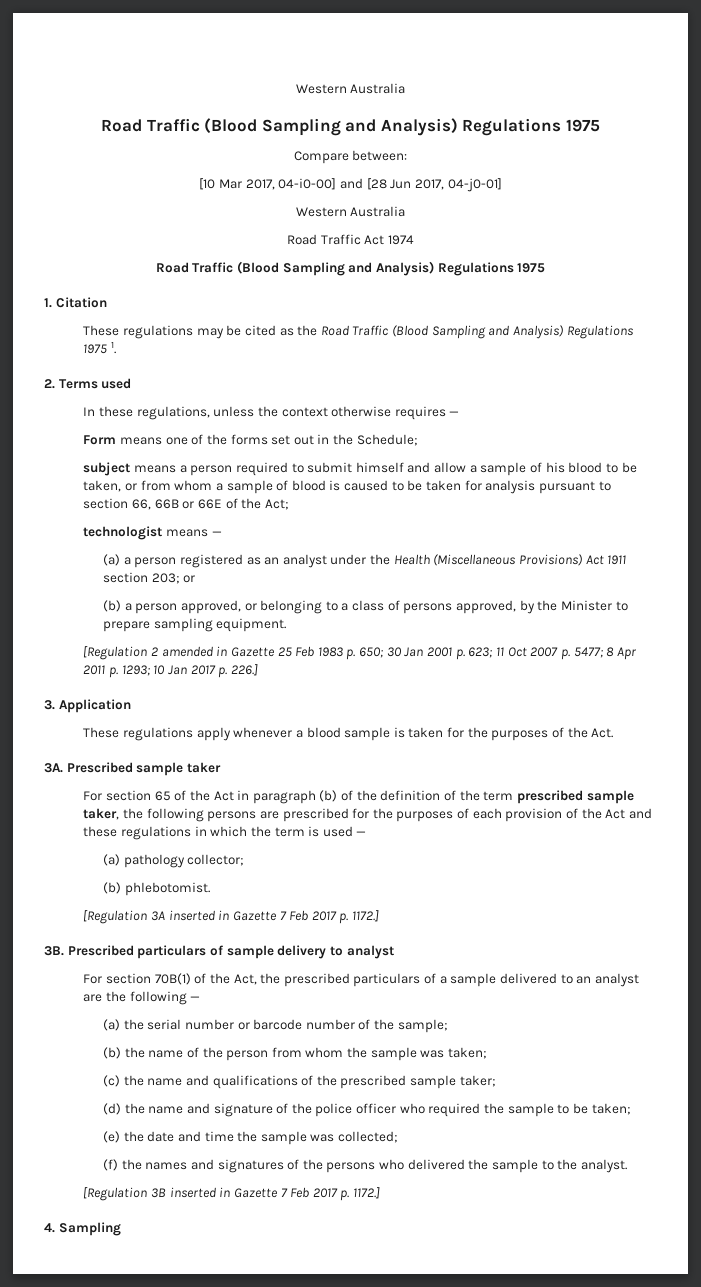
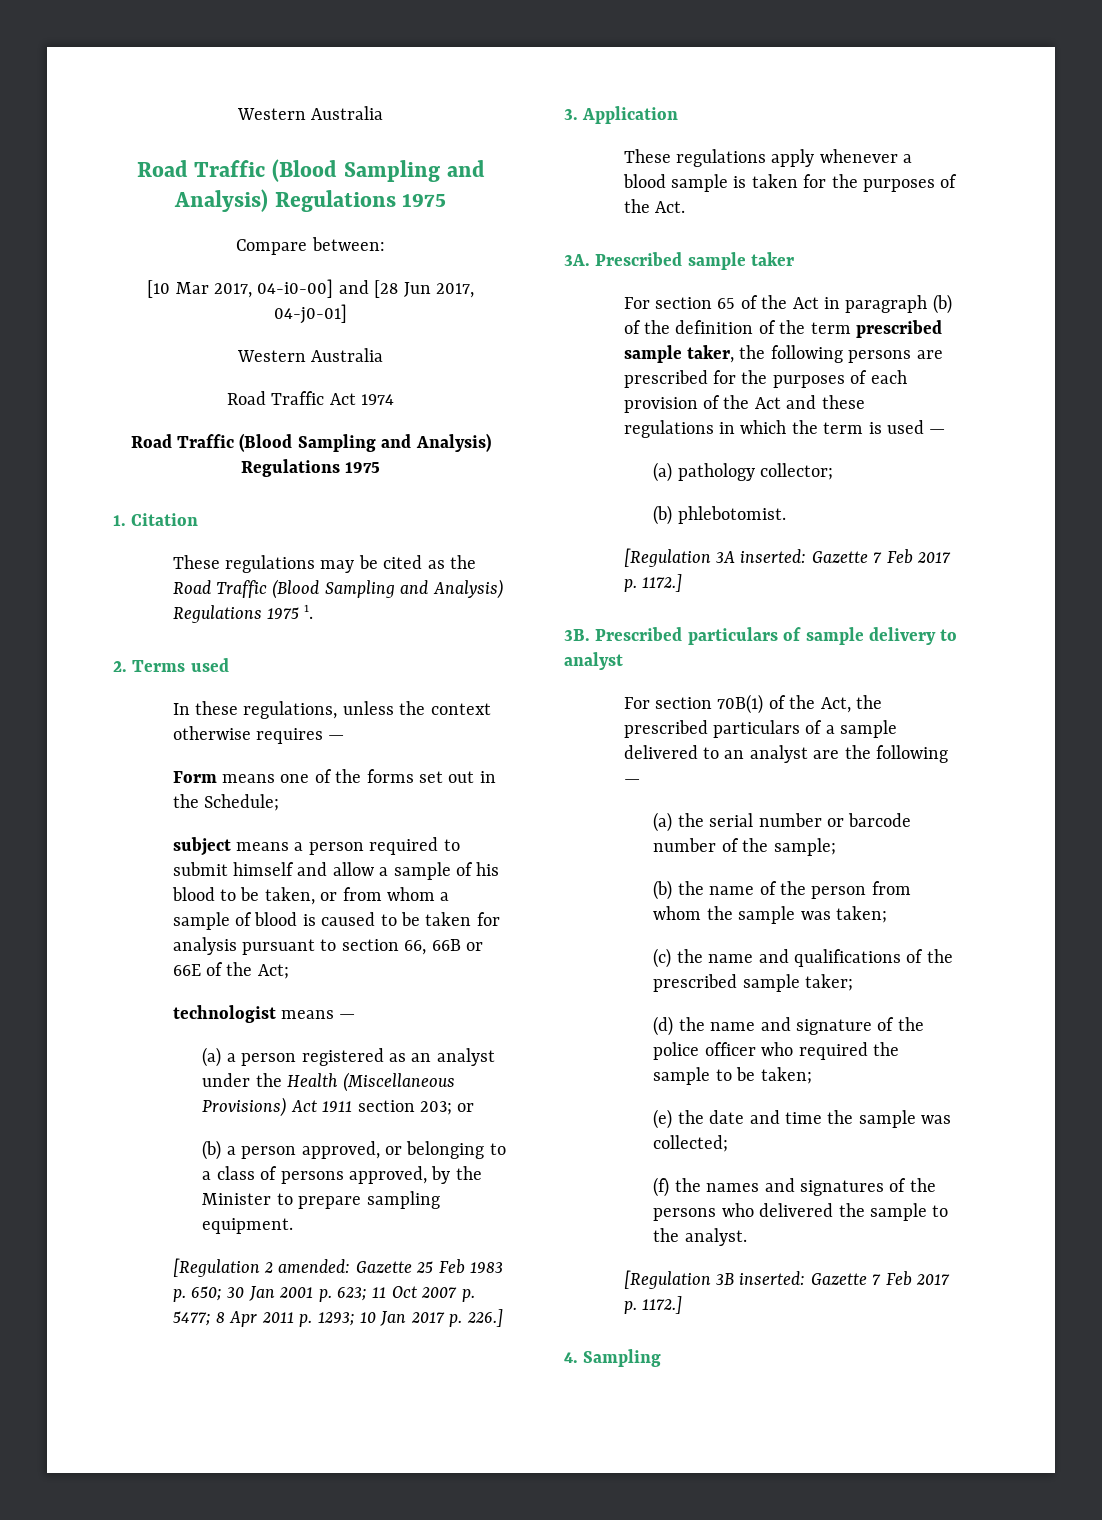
- [Regulation 2 amended in Gazette 25 Feb 1983 p. 650; 30 Jan 2001 p. 623; 11 Oct 2007 p. 5477; 8 Apr 2011 p. 1293; 10 Jan 2017 p. 226.]
+ [Regulation 2 amended: Gazette 25 Feb 1983 p. 650; 30 Jan 2001 p. 623; 11 Oct 2007 p. 5477; 8 Apr 2011 p. 1293; 10 Jan 2017 p. 226.]
- [Regulation 3A inserted in Gazette 7 Feb 2017 p. 1172.]
+ [Regulation 3A inserted: Gazette 7 Feb 2017 p. 1172.]
- [Regulation 3B inserted in Gazette 7 Feb 2017 p. 1172.]
+ [Regulation 3B inserted: Gazette 7 Feb 2017 p. 1172.]

